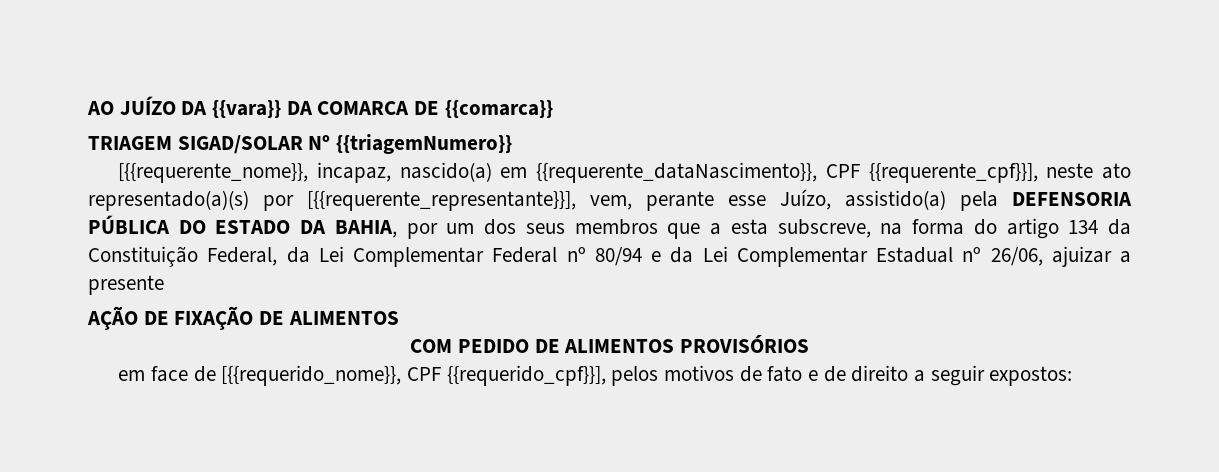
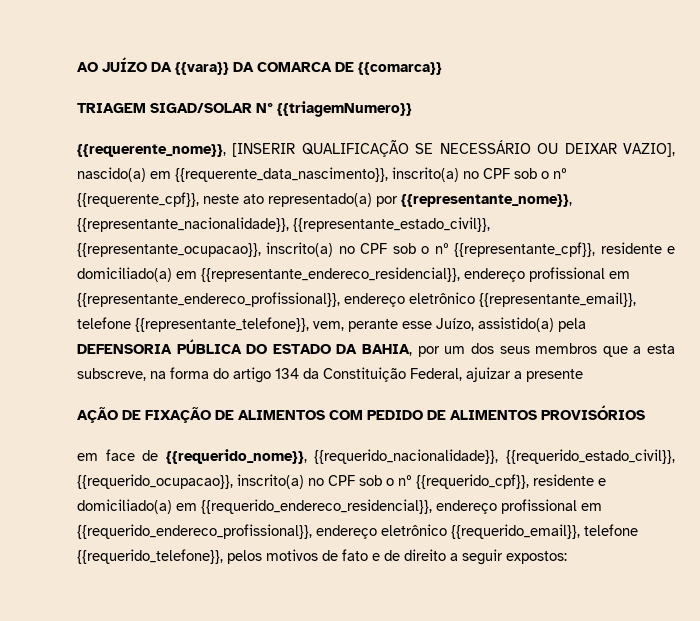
- [{{requerente_nome}}, incapaz, nascido(a) em {{requerente_dataNascimento}}, CPF {{requerente_cpf}}], neste ato representado(a)(s) por [{{requerente_representante}}], vem, perante esse Juízo, assistido(a) pela DEFENSORIA PÚBLICA DO ESTADO DA BAHIA, por um dos seus membros que a esta subscreve, na forma do artigo 134 da Constituição Federal, da Lei Complementar Federal nº 80/94 e da Lei Complementar Estadual nº 26/06, ajuizar a presente
+ {{requerente_nome}}, [INSERIR QUALIFICAÇÃO SE NECESSÁRIO OU DEIXAR VAZIO], nascido(a) em {{requerente_data_nascimento}}, inscrito(a) no CPF sob o nº {{requerente_cpf}}, neste ato representado(a) por {{representante_nome}}, {{representante_nacionalidade}}, {{representante_estado_civil}}, {{representante_ocupacao}}, inscrito(a) no CPF sob o nº {{representante_cpf}}, residente e domiciliado(a) em {{representante_endereco_residencial}}, endereço profissional em {{representante_endereco_profissional}}, endereço eletrônico {{representante_email}}, telefone {{representante_telefone}}, vem, perante esse Juízo, assistido(a) pela DEFENSORIA PÚBLICA DO ESTADO DA BAHIA, por um dos seus membros que a esta subscreve, na forma do artigo 134 da Constituição Federal, ajuizar a presente
- AÇÃO DE FIXAÇÃO DE ALIMENTOS
- COM PEDIDO DE ALIMENTOS PROVISÓRIOS
+ AÇÃO DE FIXAÇÃO DE ALIMENTOS COM PEDIDO DE ALIMENTOS PROVISÓRIOS
- em face de [{{requerido_nome}}, CPF {{requerido_cpf}}], pelos motivos de fato e de direito a seguir expostos:
+ em face de {{requerido_nome}}, {{requerido_nacionalidade}}, {{requerido_estado_civil}}, {{requerido_ocupacao}}, inscrito(a) no CPF sob o nº {{requerido_cpf}}, residente e domiciliado(a) em {{requerido_endereco_residencial}}, endereço profissional em {{requerido_endereco_profissional}}, endereço eletrônico {{requerido_email}}, telefone {{requerido_telefone}}, pelos motivos de fato e de direito a seguir expostos:

